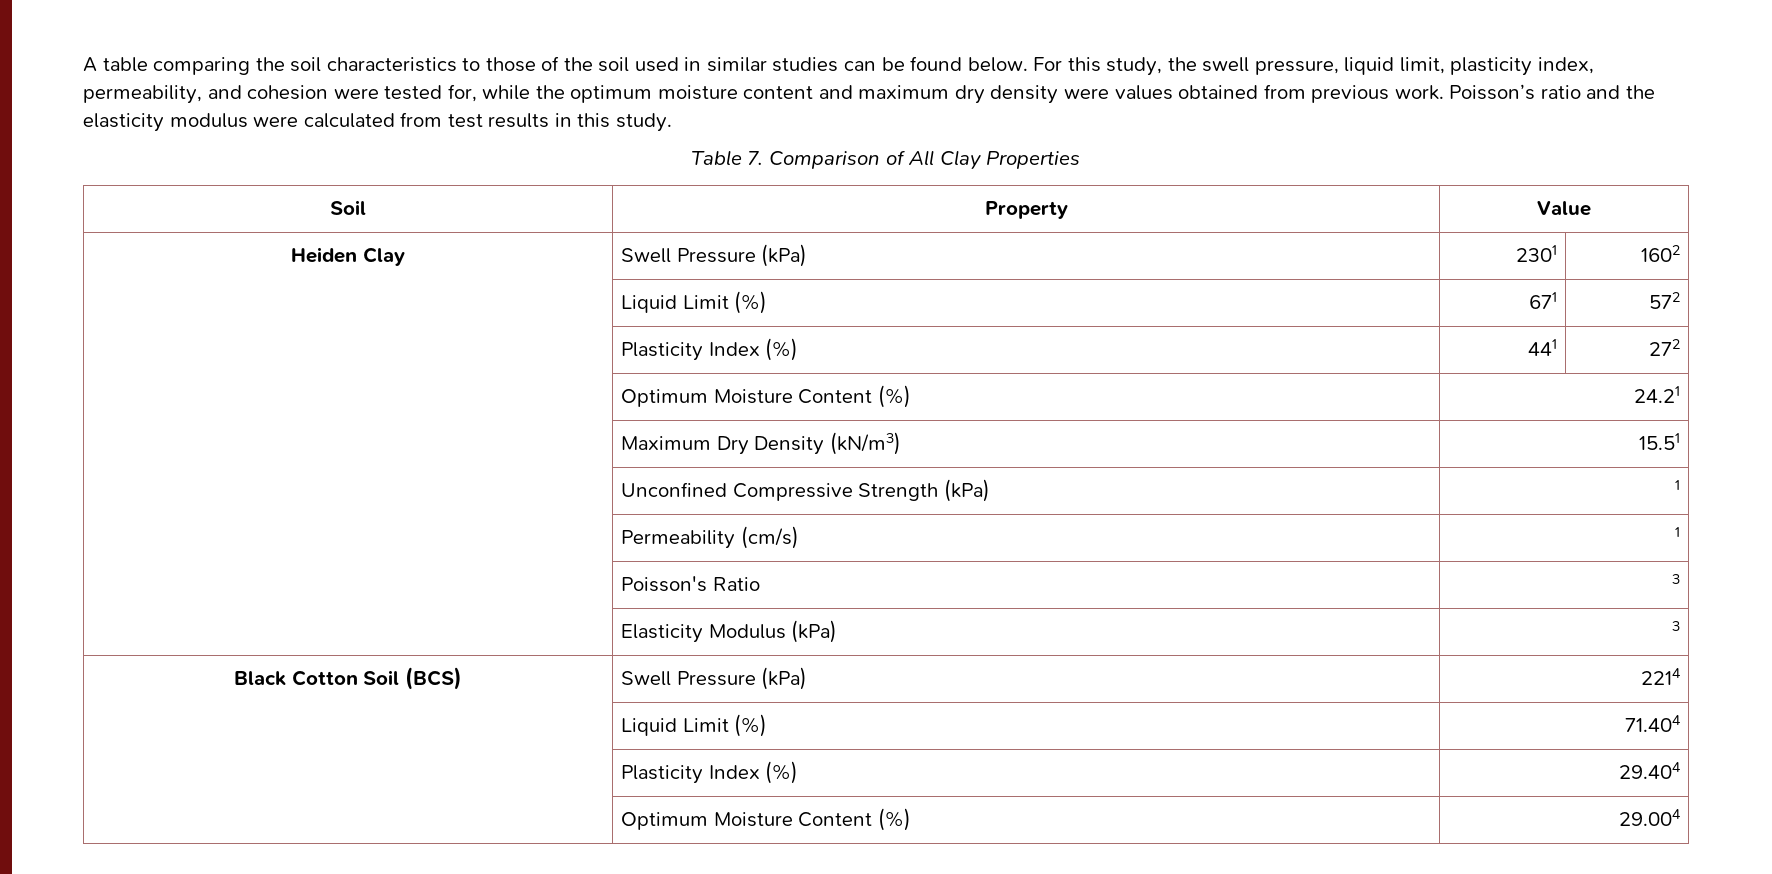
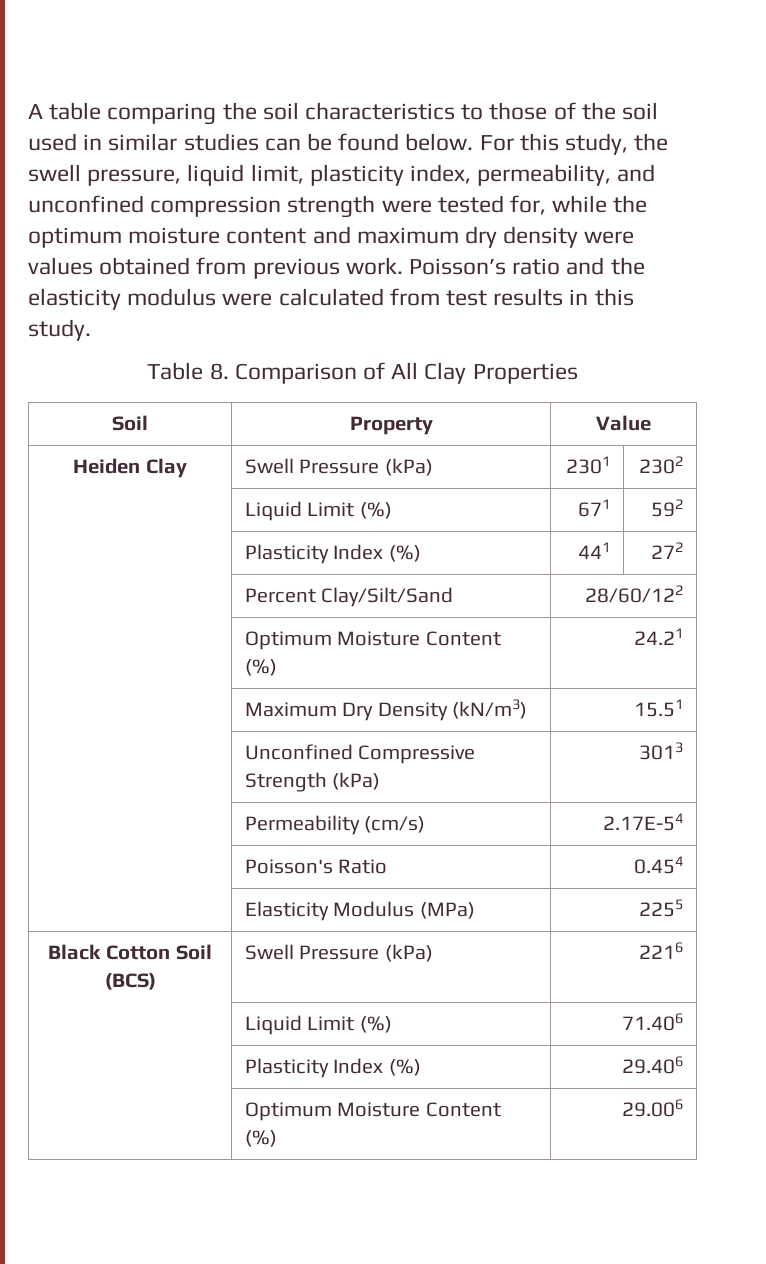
- For this study, the swell pressure, liquid limit, plasticity index, permeability, and cohesion were tested for, while the optimum moisture content and maximum dry density were values obtained from previous work.
+ For this study, the swell pressure, liquid limit, plasticity index, permeability, and unconfined compression strength were tested for, while the optimum moisture content and maximum dry density were values obtained from previous work.
- Table 7. Comparison of All Clay Properties
+ Table 8. Comparison of All Clay Properties
- Heiden Clay | Swell Pressure (kPa) | 2301 | 1602
+ Heiden Clay | Swell Pressure (kPa) | 2301 | 2302
- | Liquid Limit (%) | 671 | 572
+ | Liquid Limit (%) | 671 | 592
+ | Percent Clay/Silt/Sand | 28/60/122
- | Unconfined Compressive Strength (kPa) | 1
+ | Unconfined Compressive Strength (kPa) | 3013
- | Permeability (cm/s) | 1
+ | Permeability (cm/s) | 2.17E-54
- | Poisson's Ratio | 3
+ | Poisson's Ratio | 0.454
- | Elasticity Modulus (kPa) | 3
+ | Elasticity Modulus (MPa) | 2255
- Black Cotton Soil (BCS) | Swell Pressure (kPa) | 2214
- | Liquid Limit (%) | 71.404
- | Plasticity Index (%) | 29.404
- | Optimum Moisture Content (%) | 29.004
+ Black Cotton Soil (BCS) | Swell Pressure (kPa) | 2216
+ | Liquid Limit (%) | 71.406
+ | Plasticity Index (%) | 29.406
+ | Optimum Moisture Content (%) | 29.006

